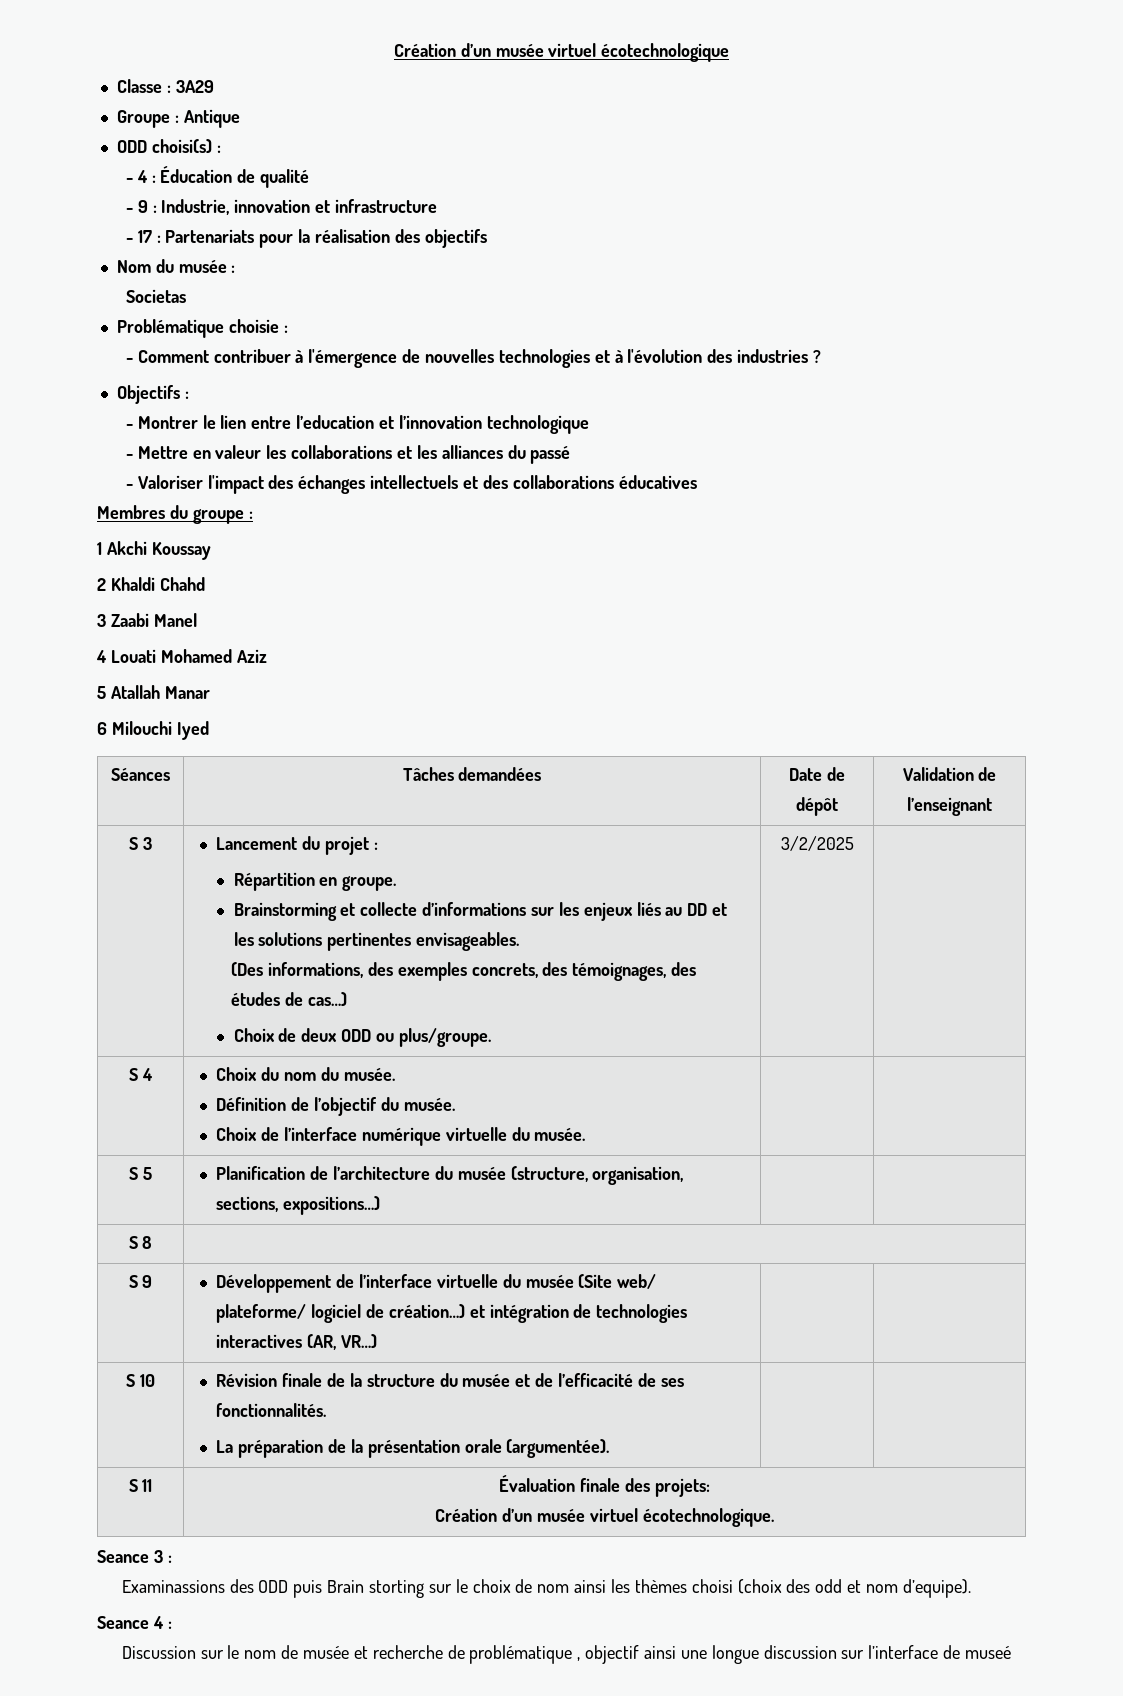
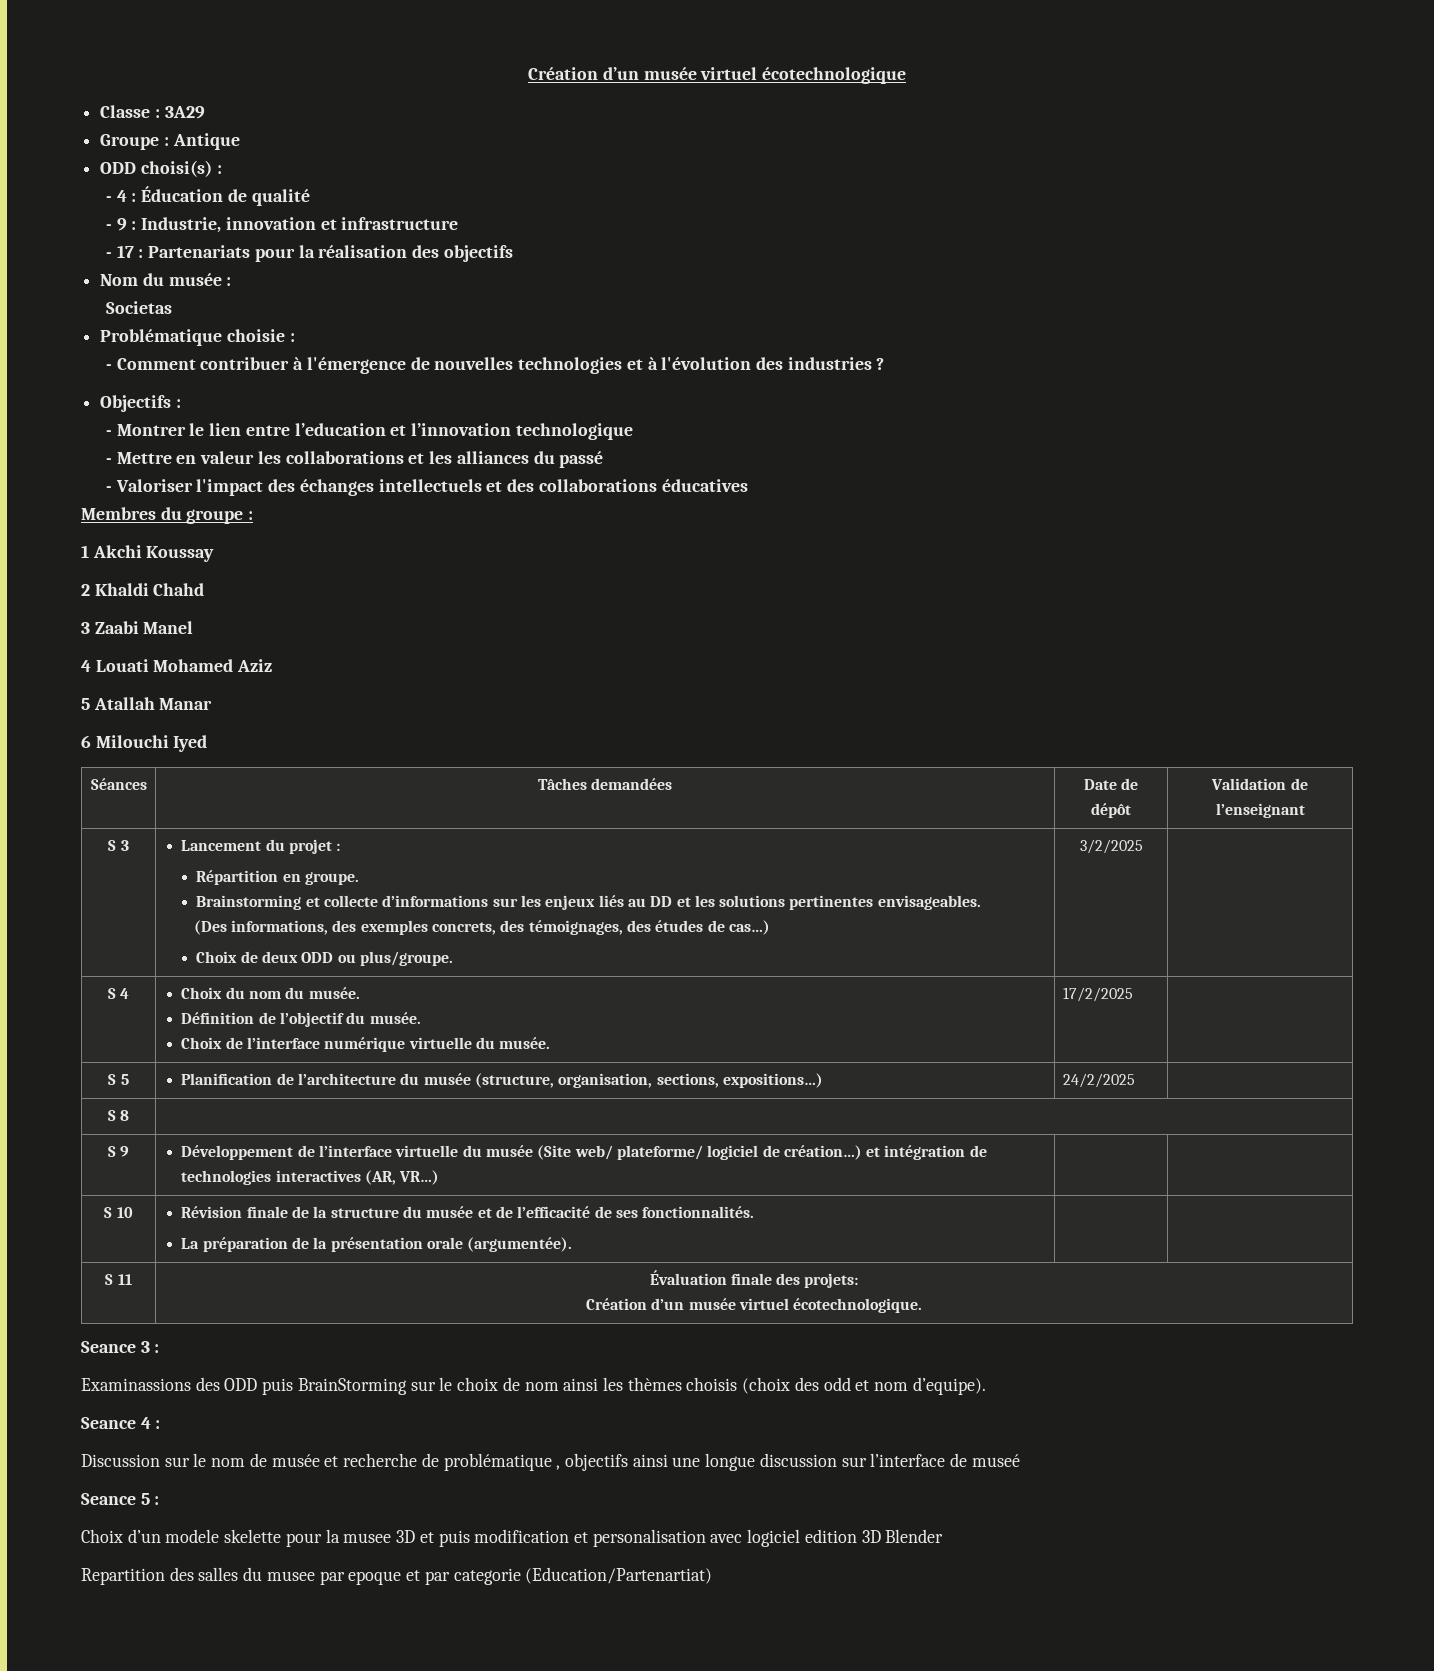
  S 4 | Choix du nom du musée.
  Définition de l’objectif du musée.
- Choix de l’interface numérique virtuelle du musée. | |
+ Choix de l’interface numérique virtuelle du musée. | 17/2/2025 |
- S 5 | Planification de l’architecture du musée (structure, organisation, sections, expositions…) | |
+ S 5 | Planification de l’architecture du musée (structure, organisation, sections, expositions…) | 24/2/2025 |
- Examinassions des ODD puis Brain storting sur le choix de nom ainsi les thèmes choisi (choix des odd et nom d’equipe).
+ Examinassions des ODD puis BrainStorming sur le choix de nom ainsi les thèmes choisis (choix des odd et nom d’equipe).
- Discussion sur le nom de musée et recherche de problématique , objectif ainsi une longue discussion sur l’interface de museé
+ Discussion sur le nom de musée et recherche de problématique , objectifs ainsi une longue discussion sur l’interface de museé
+ Seance 5 :
+ Choix d’un modele skelette pour la musee 3D et puis modification et personalisation avec logiciel edition 3D Blender
+ Repartition des salles du musee par epoque et par categorie (Education/Partenartiat)

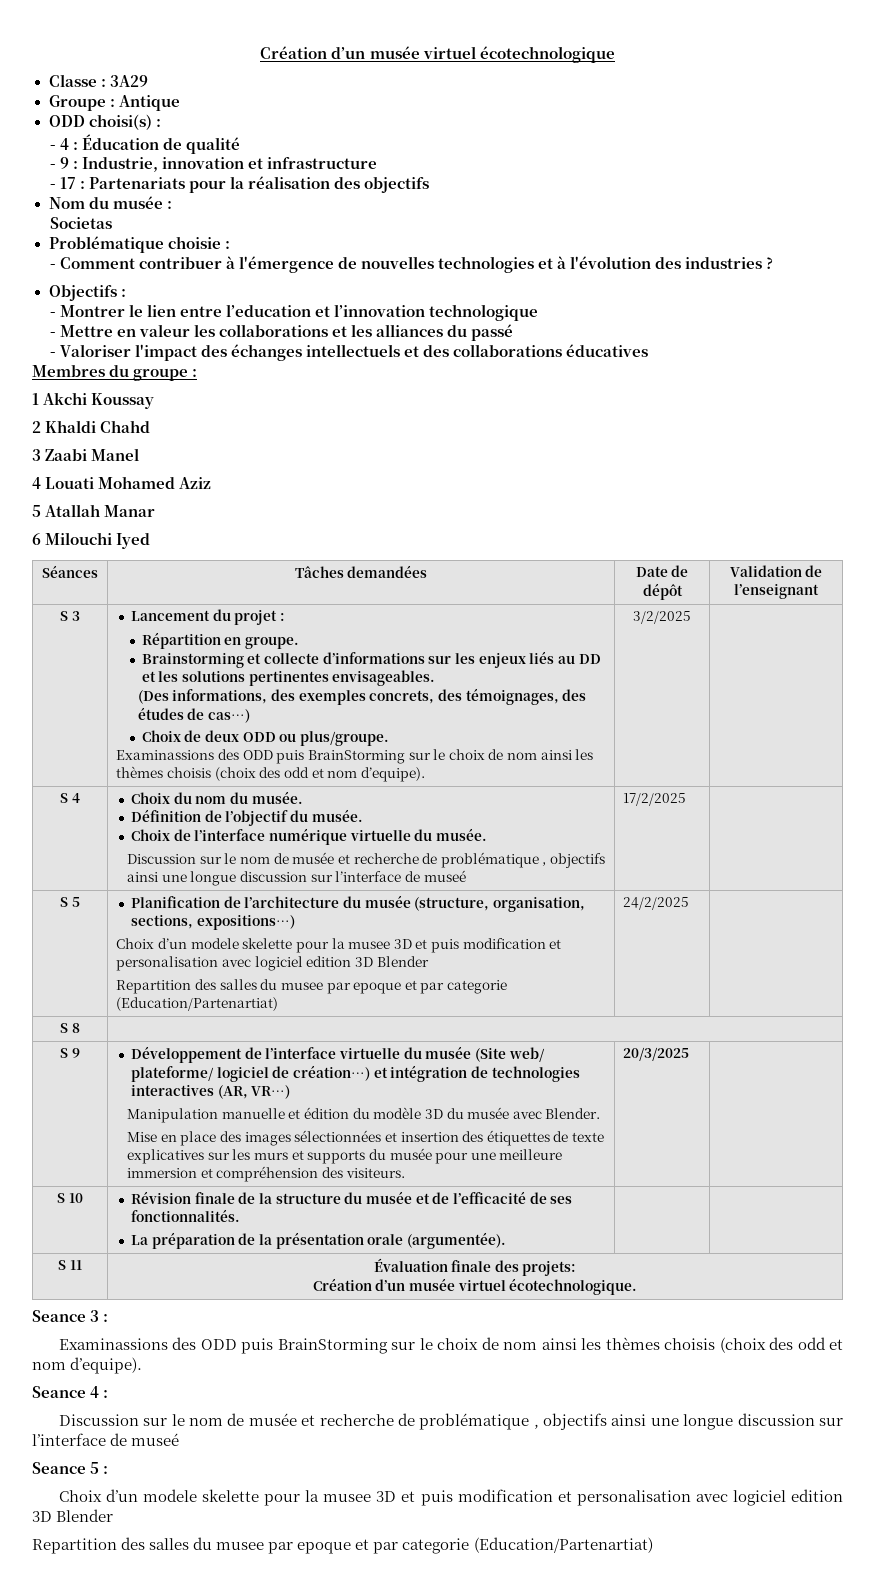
  Choix de deux ODD ou plus/groupe.
+ Examinassions des ODD puis BrainStorming sur le choix de nom ainsi les thèmes choisis (choix des odd et nom d’equipe).
  S 4 | Choix du nom du musée.
  Définition de l’objectif du musée.
- Choix de l’interface numérique virtuelle du musée. | 17/2/2025 |
+ Choix de l’interface numérique virtuelle du musée.
+ Discussion sur le nom de musée et recherche de problématique , objectifs ainsi une longue discussion sur l’interface de museé | 17/2/2025 |
  Planification de l’architecture du musée (structure, organisation, sections, expositions…)
+ Choix d’un modele skelette pour la musee 3D et puis modification et personalisation avec logiciel edition 3D Blender
+ Repartition des salles du musee par epoque et par categorie (Education/Partenartiat)
+ Manipulation manuelle et édition du modèle 3D du musée avec Blender.
+ Mise en place des images sélectionnées et insertion des étiquettes de texte explicatives sur les murs et supports du musée pour une meilleure immersion et compréhension des visiteurs. | 20/3/2025

